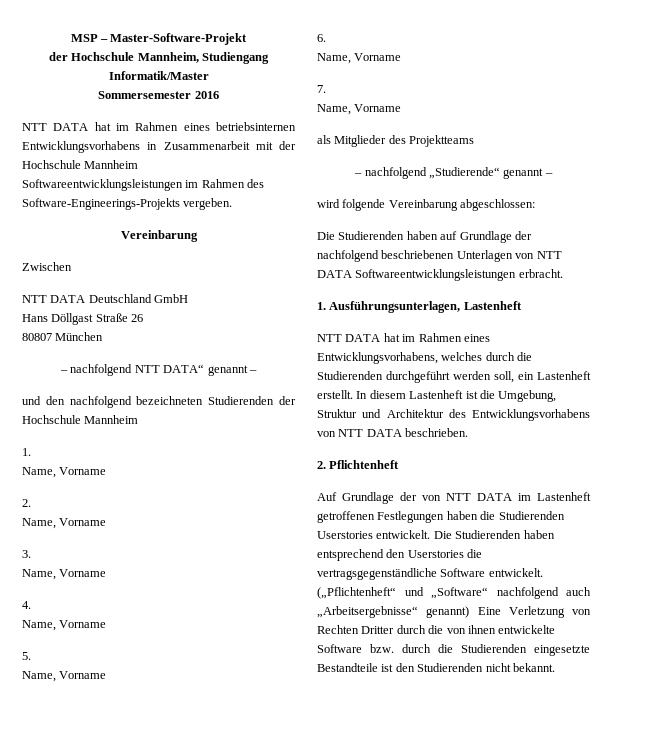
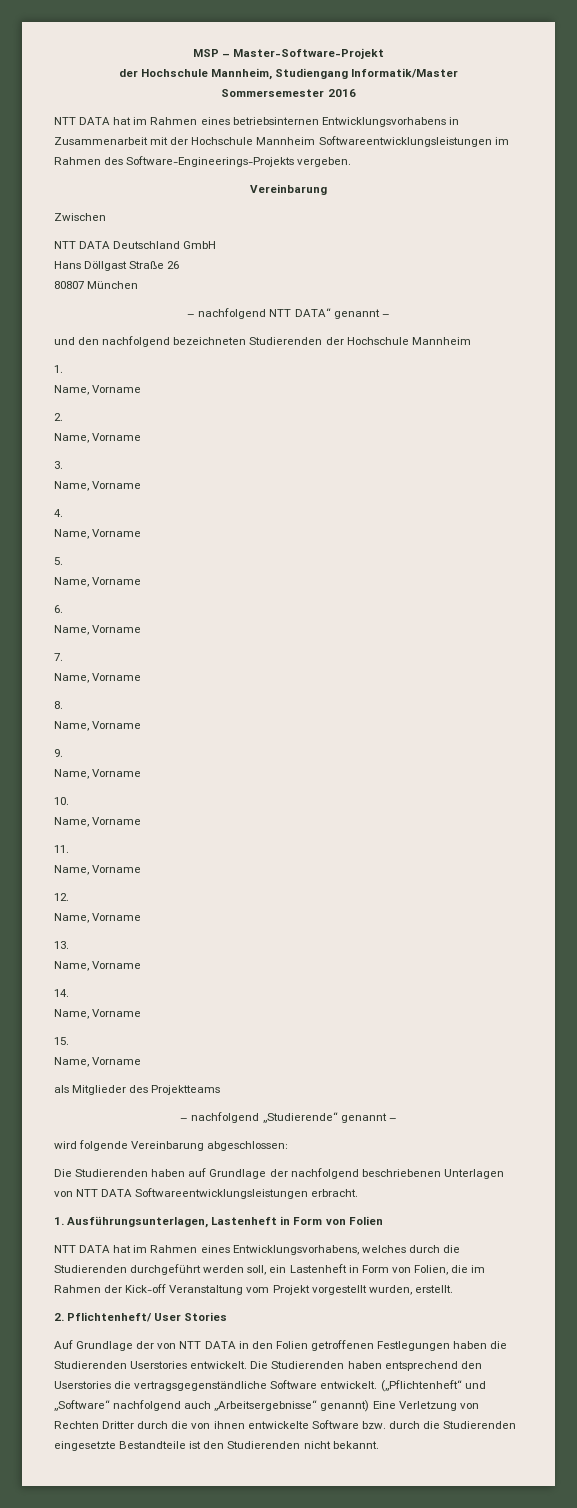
+ 8.
+ Name, Vorname
+ 9.
+ Name, Vorname
+ 10.
+ Name, Vorname
+ 11.
+ Name, Vorname
+ 12.
+ Name, Vorname
+ 13.
+ Name, Vorname
+ 14.
+ Name, Vorname
+ 15.
+ Name, Vorname
- 1. Ausführungsunterlagen, Lastenheft
+ 1. Ausführungsunterlagen, Lastenheft in Form von Folien
- NTT DATA hat im Rahmen eines Entwicklungsvorhabens, welches durch die Studierenden durchgeführt werden soll, ein Lastenheft erstellt. In diesem Lastenheft ist die Umgebung, Struktur und Architektur des Entwicklungsvorhabens von NTT DATA beschrieben.
- 2. Pflichtenheft
+ NTT DATA hat im Rahmen eines Entwicklungsvorhabens, welches durch die Studierenden durchgeführt werden soll, ein Lastenheft in Form von Folien, die im Rahmen der Kick-off Veranstaltung vom Projekt vorgestellt wurden, erstellt.
+ 2. Pflichtenheft/ User Stories
- Auf Grundlage der von NTT DATA im Lastenheft getroffenen Festlegungen haben die Studierenden Userstories entwickelt.
+ Auf Grundlage der von NTT DATA in den Folien getroffenen Festlegungen haben die Studierenden Userstories entwickelt.

